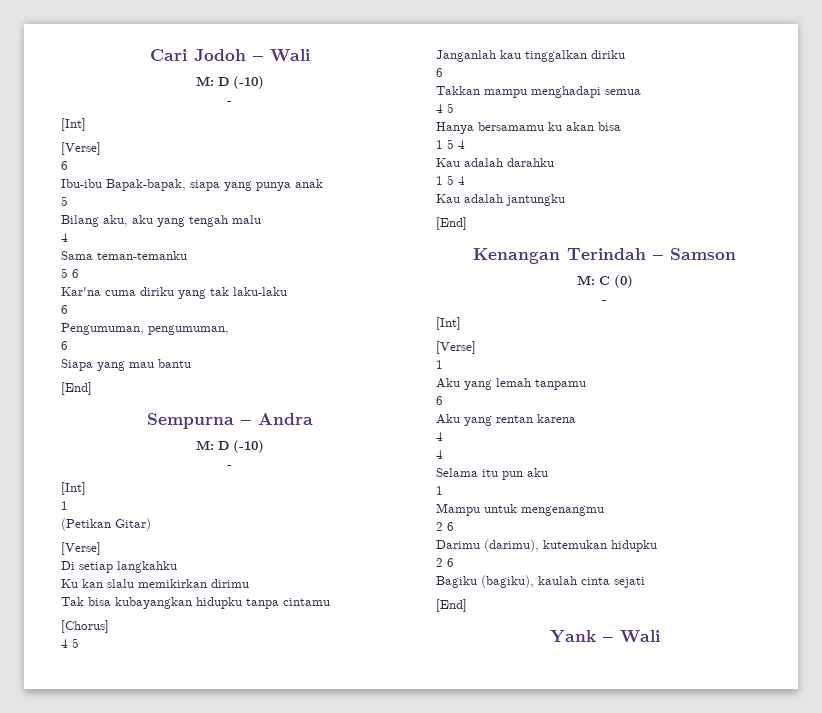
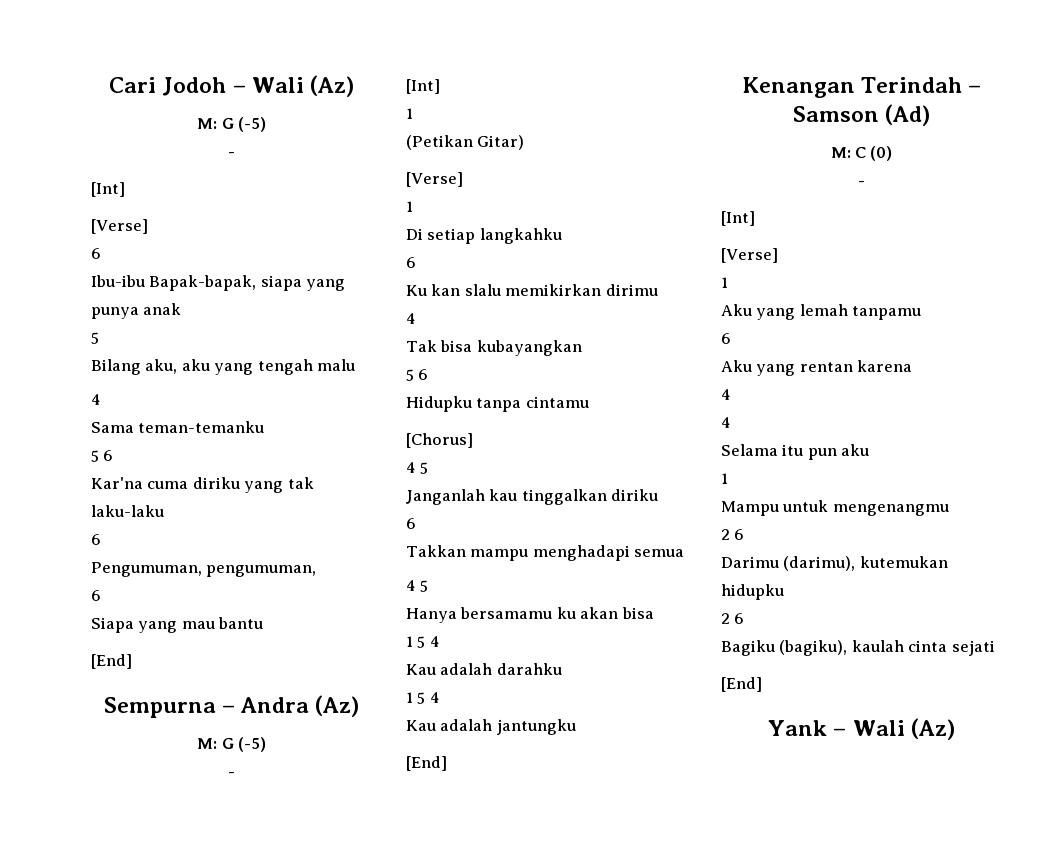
- Cari Jodoh – Wali
- M: D (-10)
+ Cari Jodoh – Wali (Az)
+ M: G (-5)
- Sempurna – Andra
- M: D (-10)
+ Sempurna – Andra (Az)
+ M: G (-5)
  (Petikan Gitar)
  [Verse]
+ 1
  Di setiap langkahku
+ 6
  Ku kan slalu memikirkan dirimu
+ 4
- Tak bisa kubayangkan hidupku tanpa cintamu
+ Tak bisa kubayangkan
+ 5 6
+ Hidupku tanpa cintamu
- Kenangan Terindah – Samson
+ Kenangan Terindah – Samson (Ad)
- Yank – Wali
+ Yank – Wali (Az)

